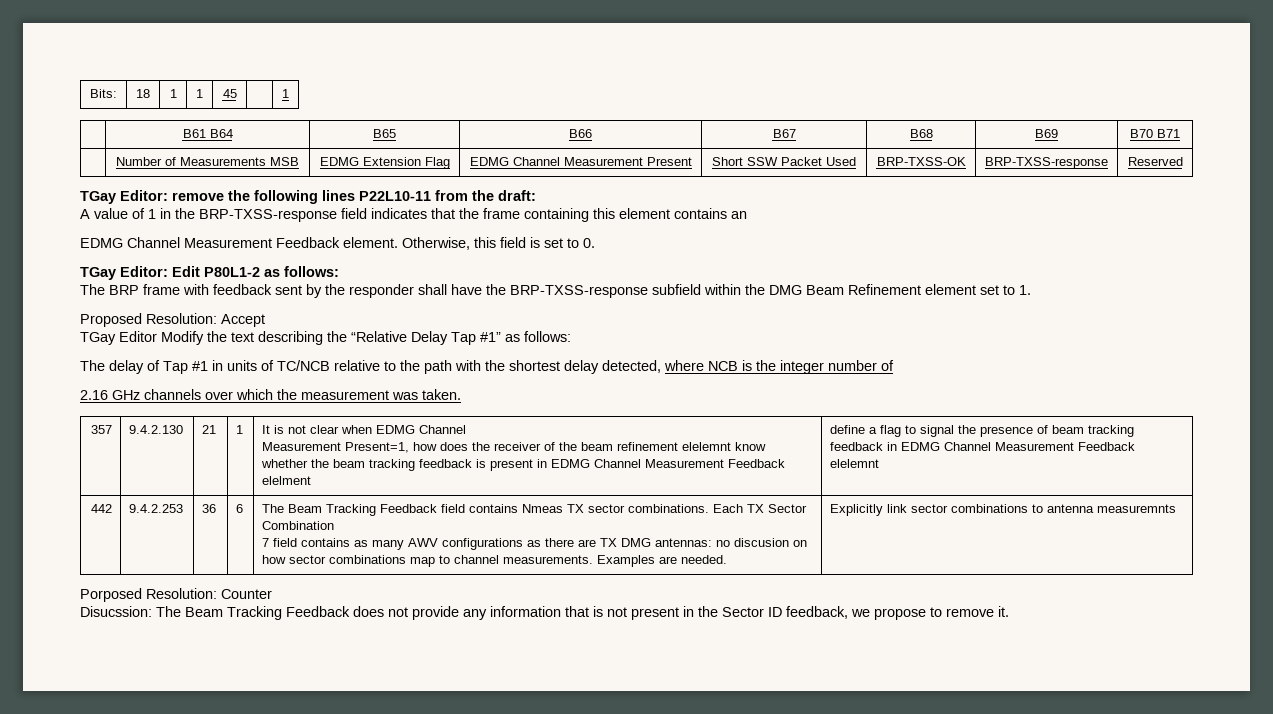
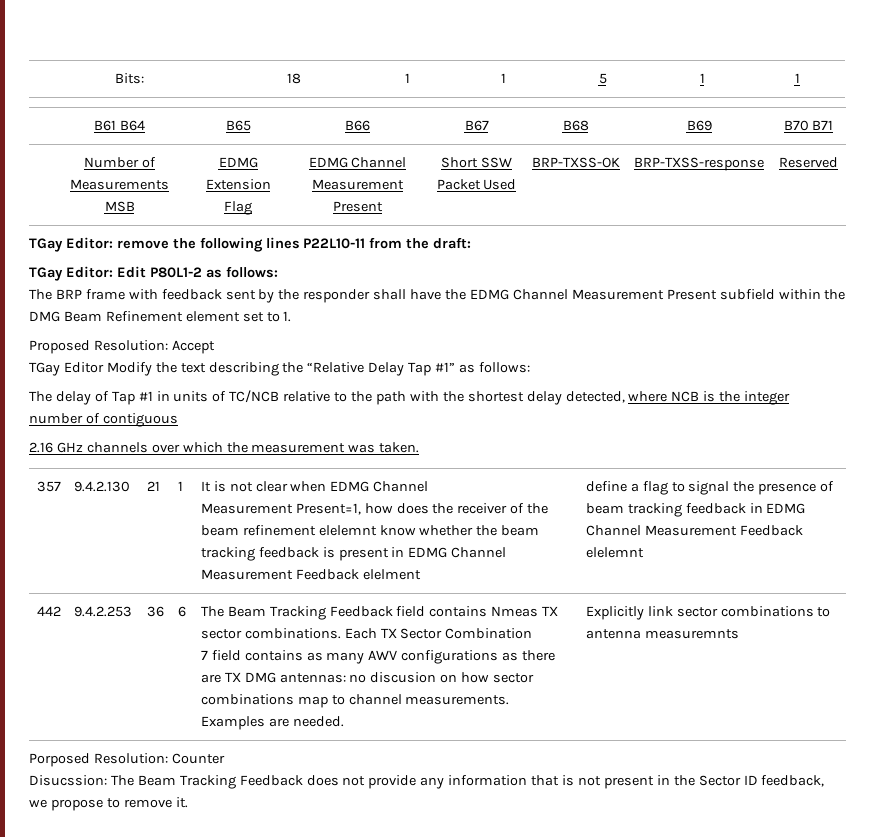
- Bits: | 18 | 1 | 1 | 45 | | 1
+ Bits: | 18 | 1 | 1 | 5 | 1 | 1
- A value of 1 in the BRP-TXSS-response field indicates that the frame containing this element contains an
- EDMG Channel Measurement Feedback element. Otherwise, this field is set to 0.
- The BRP frame with feedback sent by the responder shall have the BRP-TXSS-response subfield within the DMG Beam Refinement element set to 1.
+ The BRP frame with feedback sent by the responder shall have the EDMG Channel Measurement Present subfield within the DMG Beam Refinement element set to 1.
- The delay of Tap #1 in units of TC/NCB relative to the path with the shortest delay detected, where NCB is the integer number of
+ The delay of Tap #1 in units of TC/NCB relative to the path with the shortest delay detected, where NCB is the integer number of contiguous

